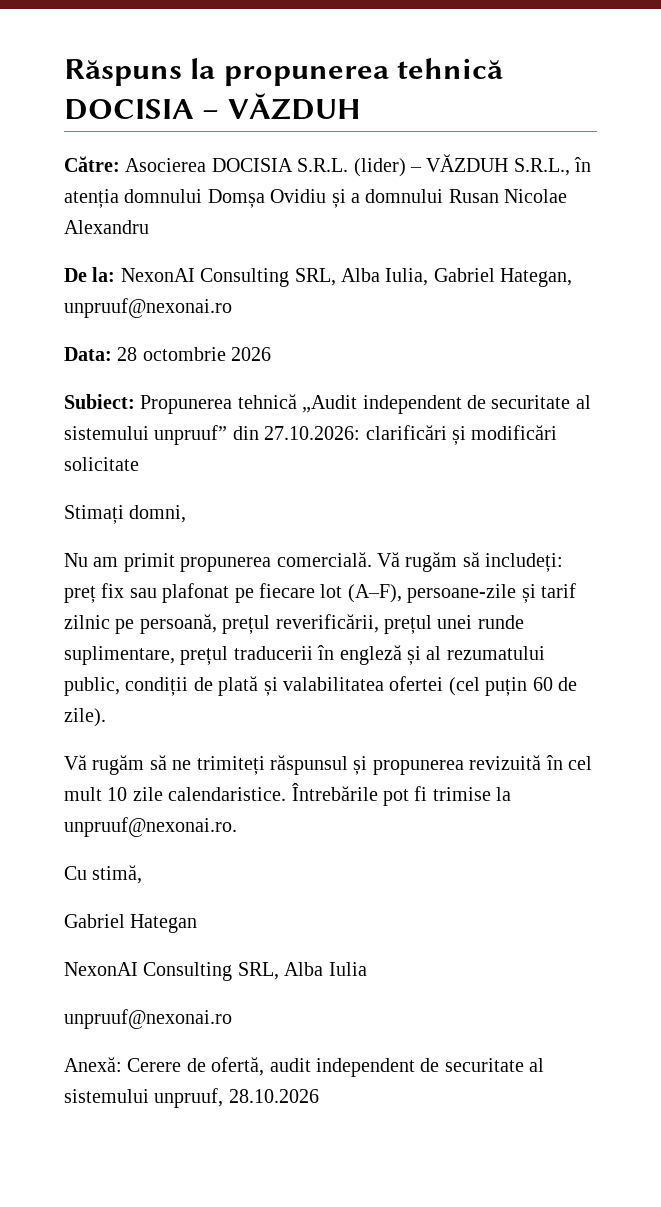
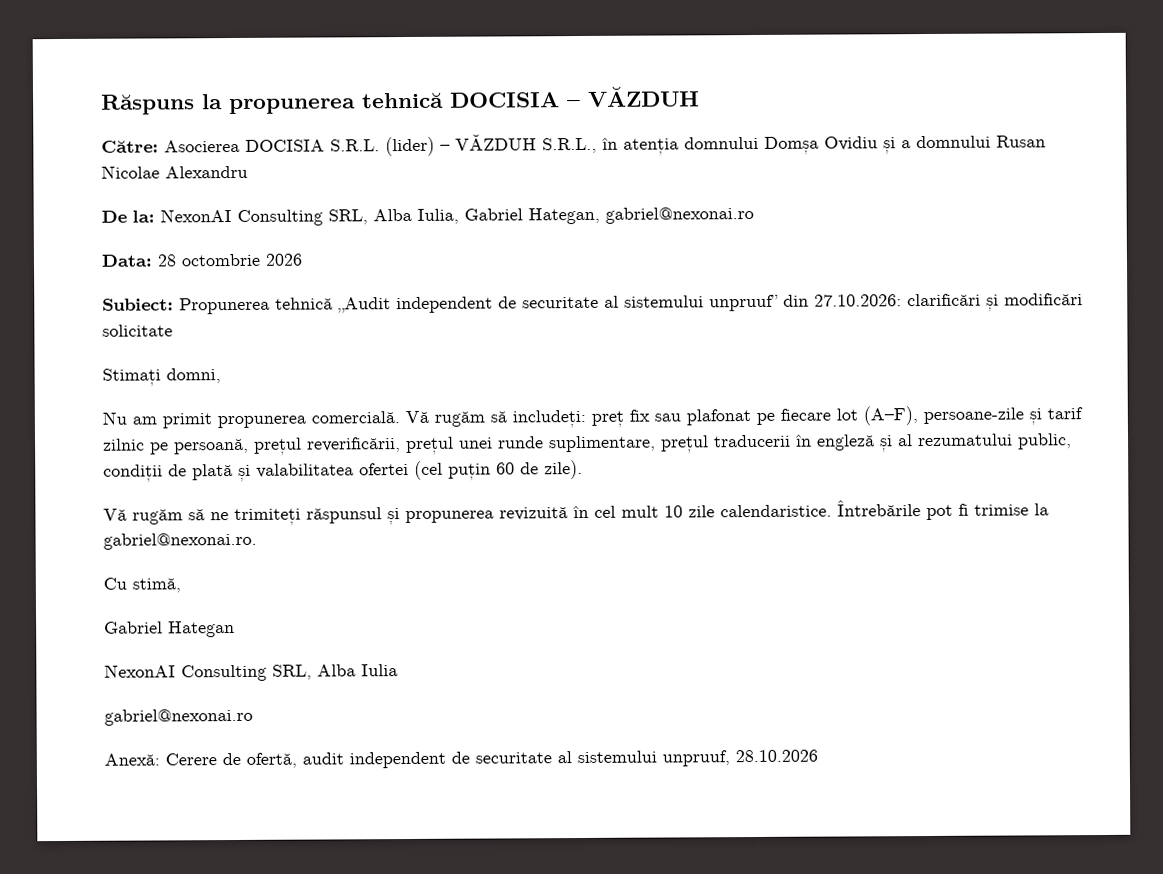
- De la: NexonAI Consulting SRL, Alba Iulia, Gabriel Hategan, unpruuf@nexonai.ro
+ De la: NexonAI Consulting SRL, Alba Iulia, Gabriel Hategan, gabriel@nexonai.ro
- Întrebările pot fi trimise la unpruuf@nexonai.ro.
+ Întrebările pot fi trimise la gabriel@nexonai.ro.
  NexonAI Consulting SRL, Alba Iulia
- unpruuf@nexonai.ro
+ gabriel@nexonai.ro

